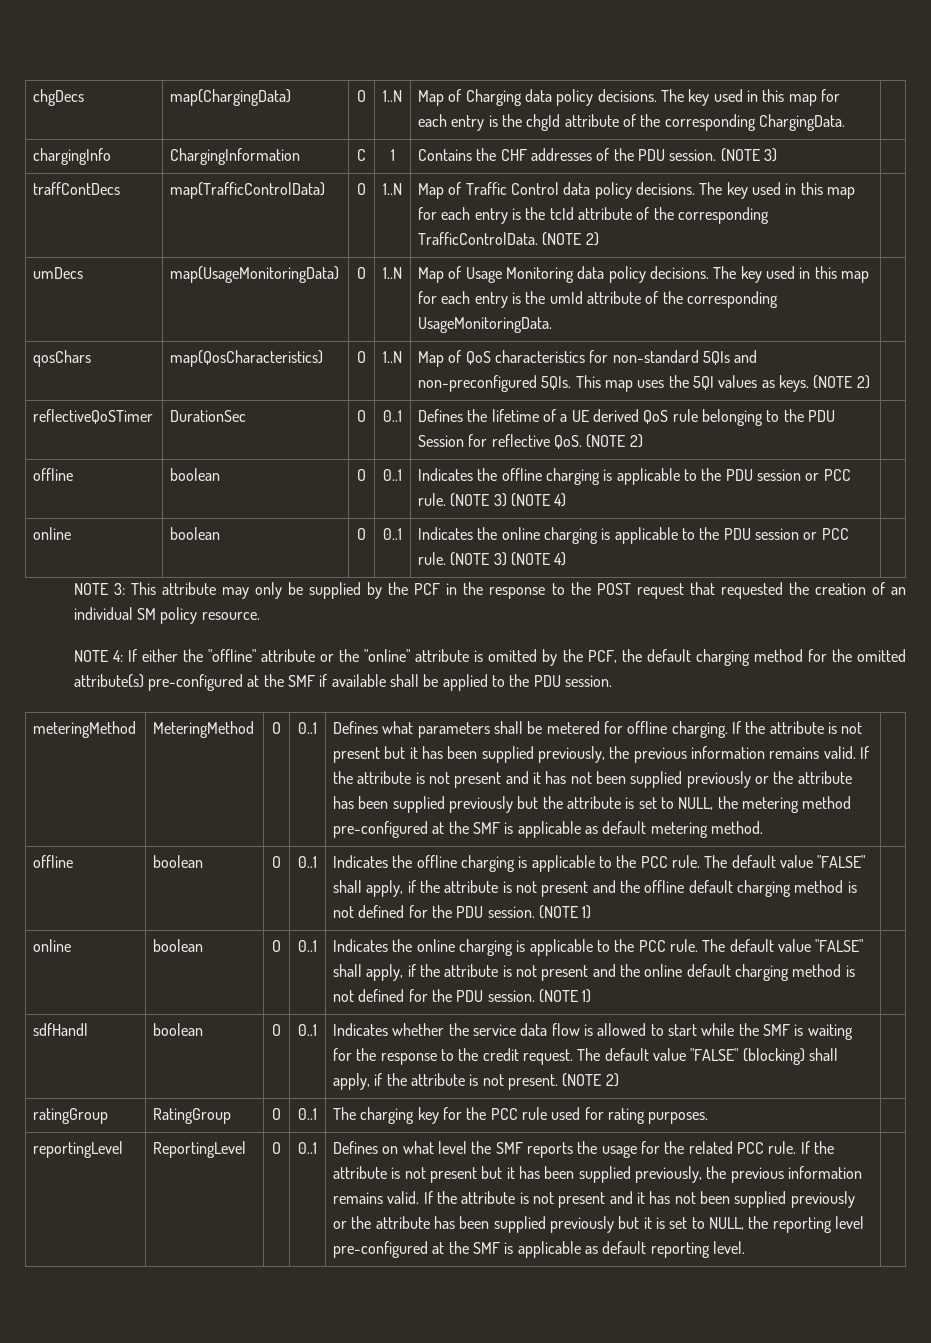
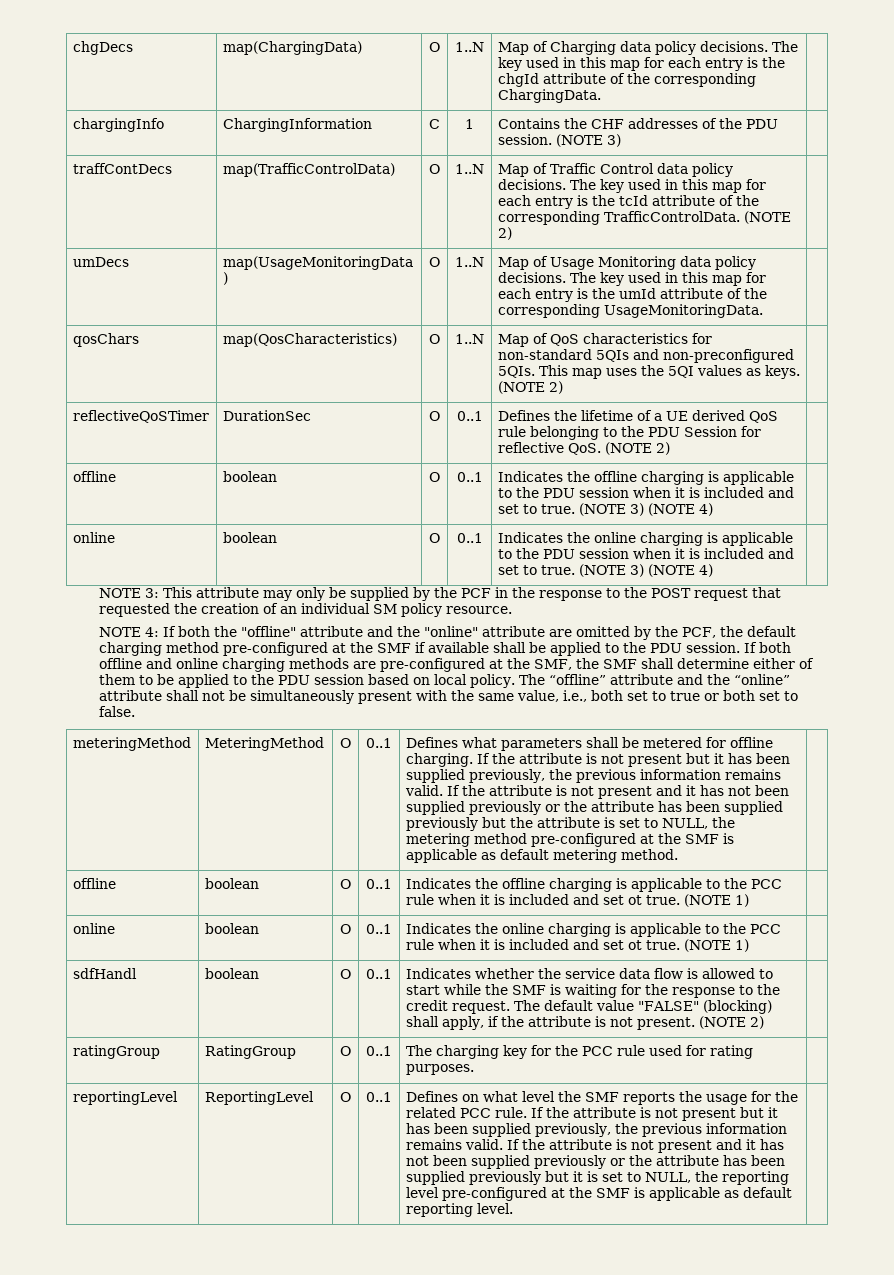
- offline | boolean | O | 0..1 | Indicates the offline charging is applicable to the PDU session or PCC rule. (NOTE 3) (NOTE 4) |
+ offline | boolean | O | 0..1 | Indicates the offline charging is applicable to the PDU session when it is included and set to true. (NOTE 3) (NOTE 4) |
- online | boolean | O | 0..1 | Indicates the online charging is applicable to the PDU session or PCC rule. (NOTE 3) (NOTE 4) |
+ online | boolean | O | 0..1 | Indicates the online charging is applicable to the PDU session when it is included and set to true. (NOTE 3) (NOTE 4) |
- NOTE 4: If either the "offline" attribute or the "online" attribute is omitted by the PCF, the default charging method for the omitted attribute(s) pre-configured at the SMF if available shall be applied to the PDU session.
+ NOTE 4: If both the "offline" attribute and the "online" attribute are omitted by the PCF, the default charging method pre-configured at the SMF if available shall be applied to the PDU session. If both offline and online charging methods are pre-configured at the SMF, the SMF shall determine either of them to be applied to the PDU session based on local policy. The “offline” attribute and the “online” attribute shall not be simultaneously present with the same value, i.e., both set to true or both set to false.
- Indicates the offline charging is applicable to the PCC rule. The default value "FALSE" shall apply, if the attribute is not present and the offline default charging method is not defined for the PDU session.
+ Indicates the offline charging is applicable to the PCC rule when it is included and set ot true.
- Indicates the online charging is applicable to the PCC rule. The default value "FALSE" shall apply, if the attribute is not present and the online default charging method is not defined for the PDU session.
+ Indicates the online charging is applicable to the PCC rule when it is included and set ot true.

